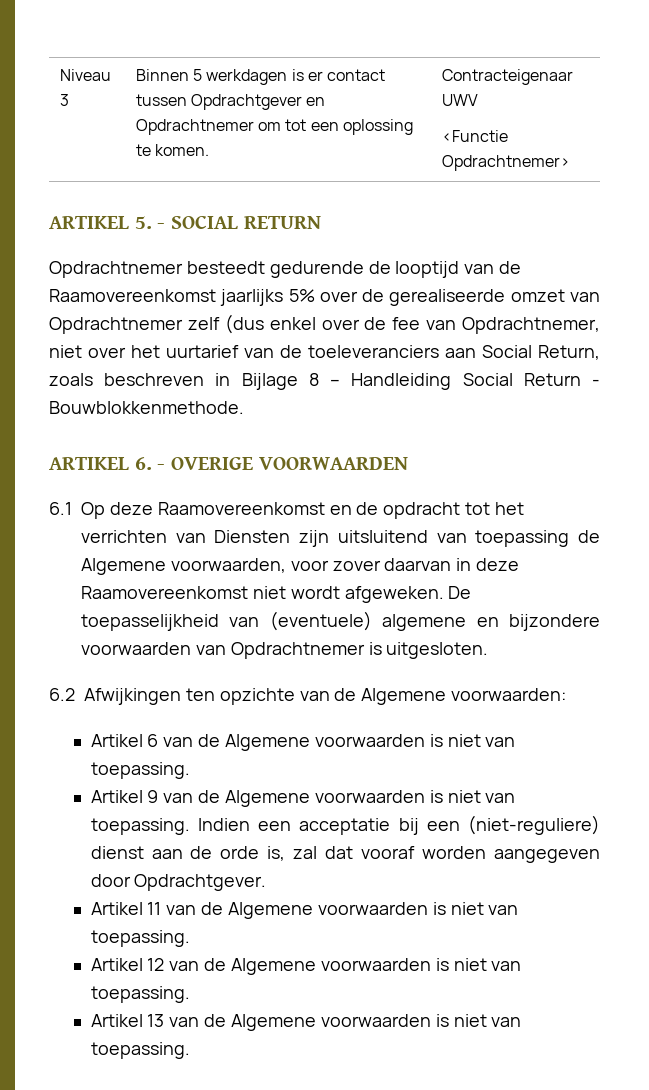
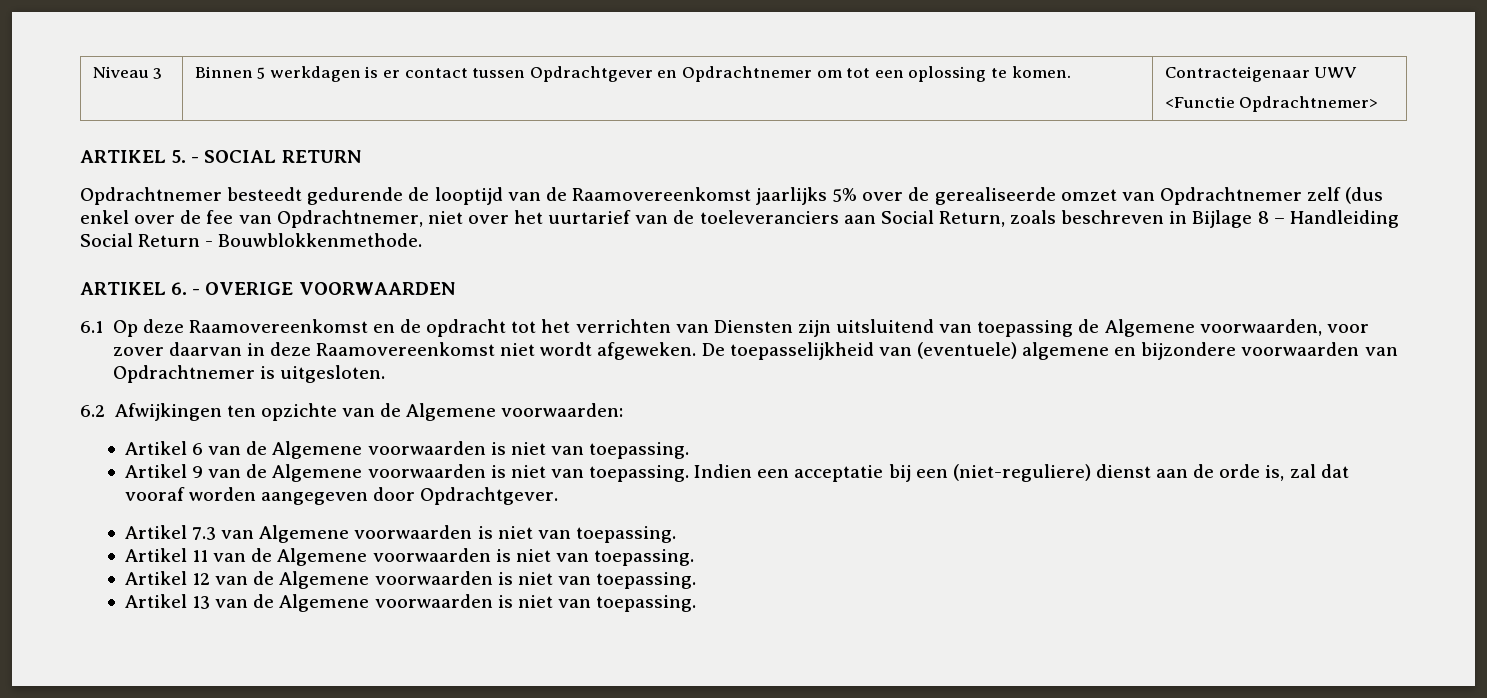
+ Artikel 7.3 van Algemene voorwaarden is niet van toepassing.

